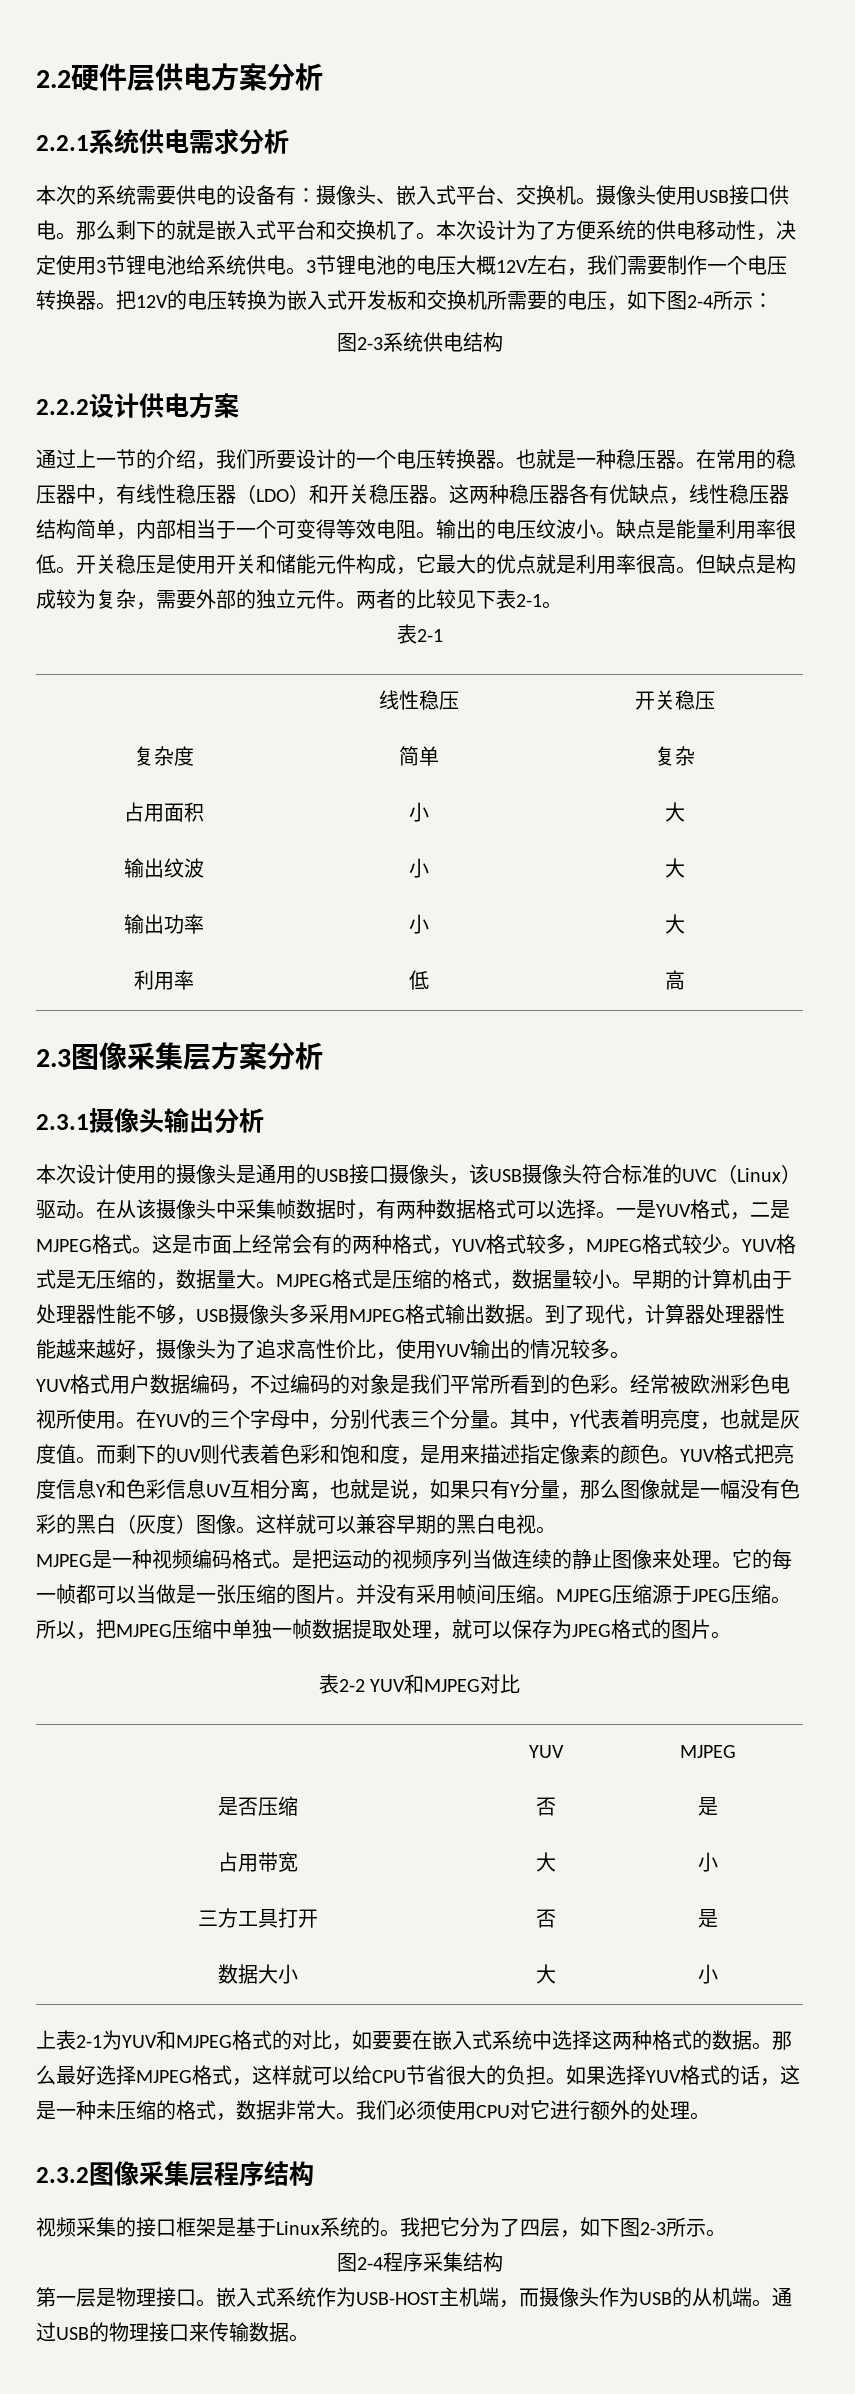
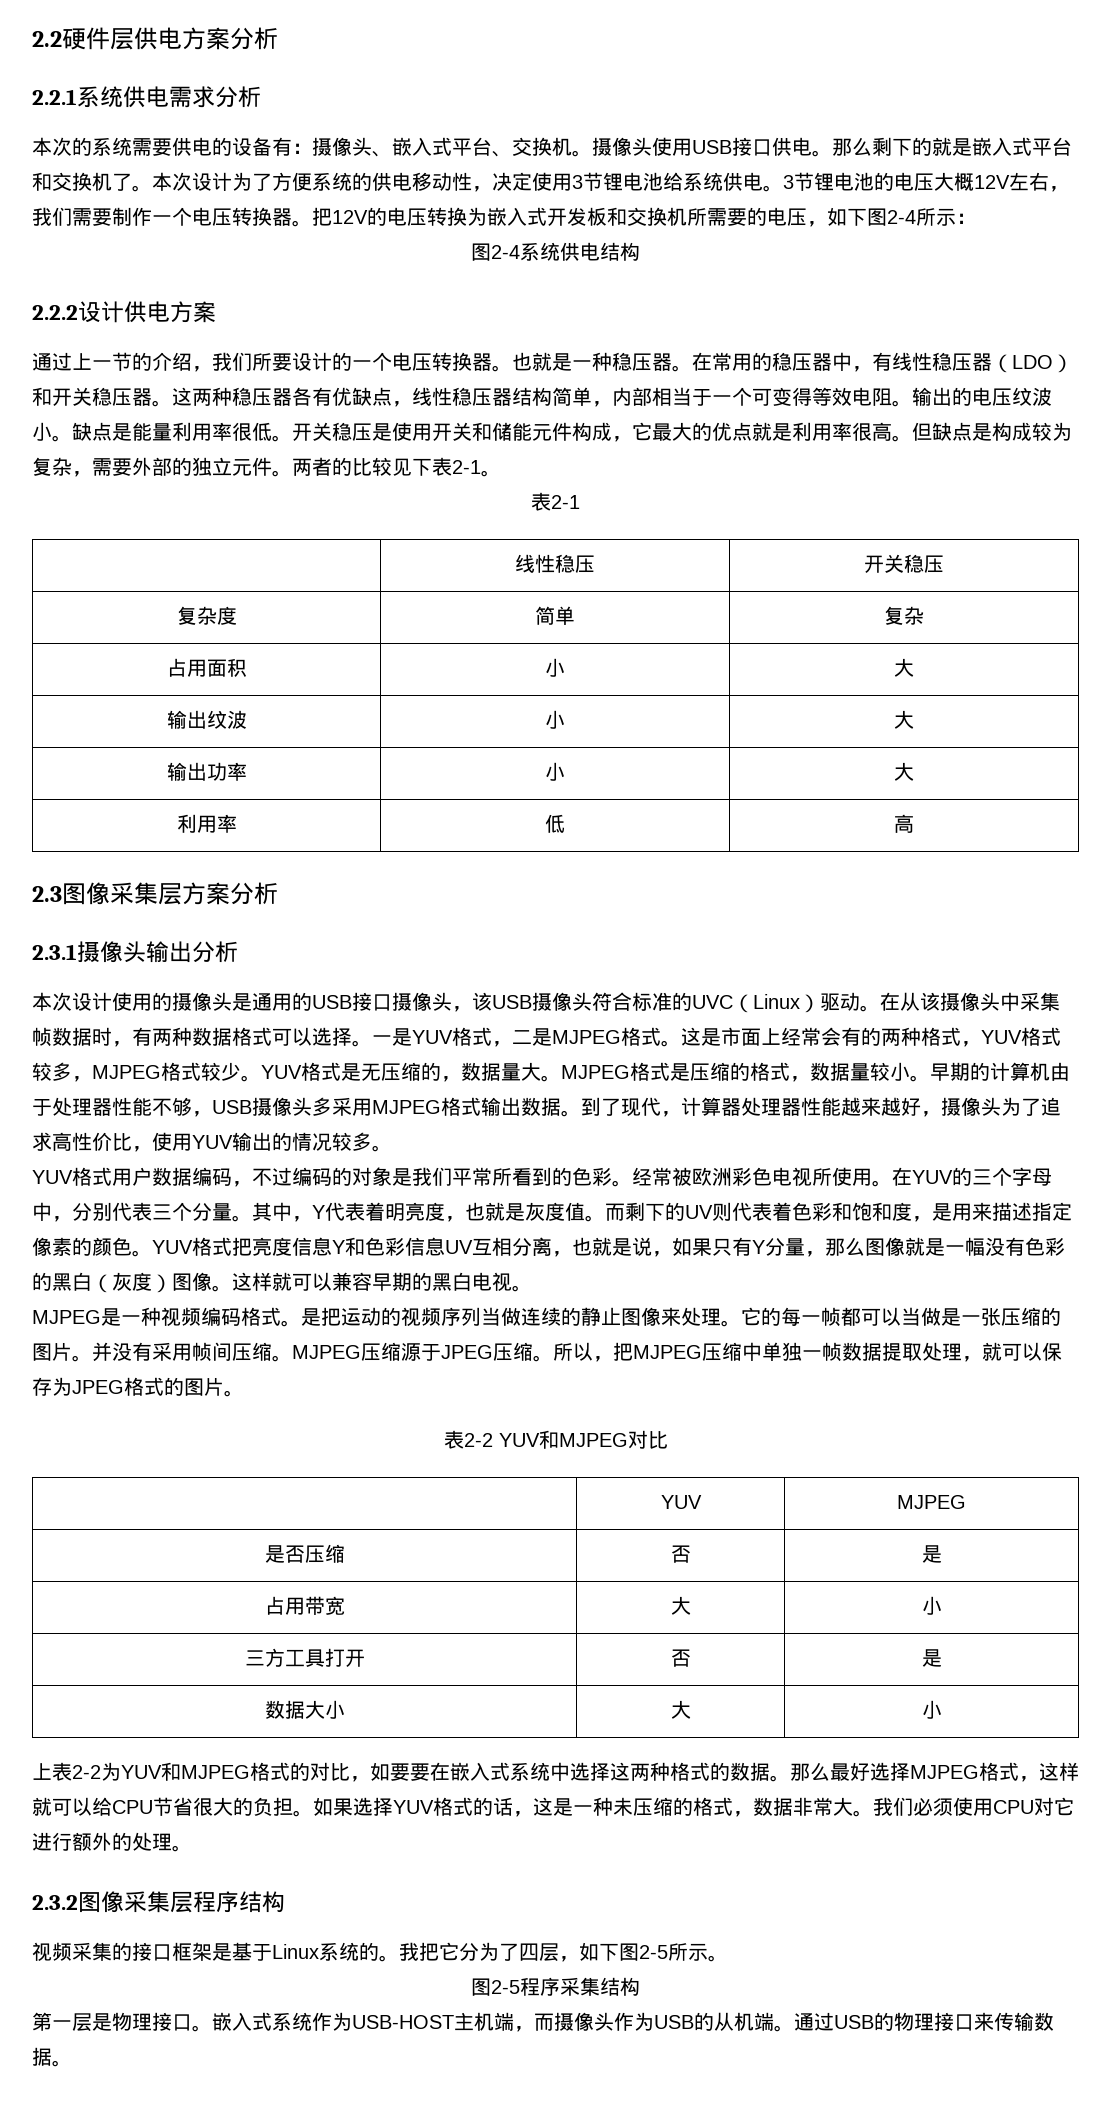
- 图2-3系统供电结构
+ 图2-4系统供电结构
- 上表2-1为YUV和MJPEG格式的对比，如要要在嵌入式系统中选择这两种格式的数据。
+ 上表2-2为YUV和MJPEG格式的对比，如要要在嵌入式系统中选择这两种格式的数据。
- 我把它分为了四层，如下图2-3所示。
+ 我把它分为了四层，如下图2-5所示。
- 图2-4程序采集结构
+ 图2-5程序采集结构

